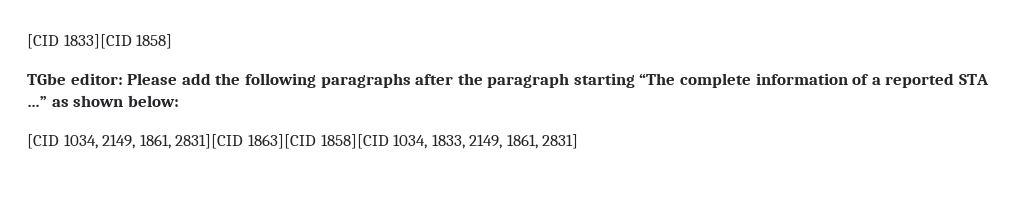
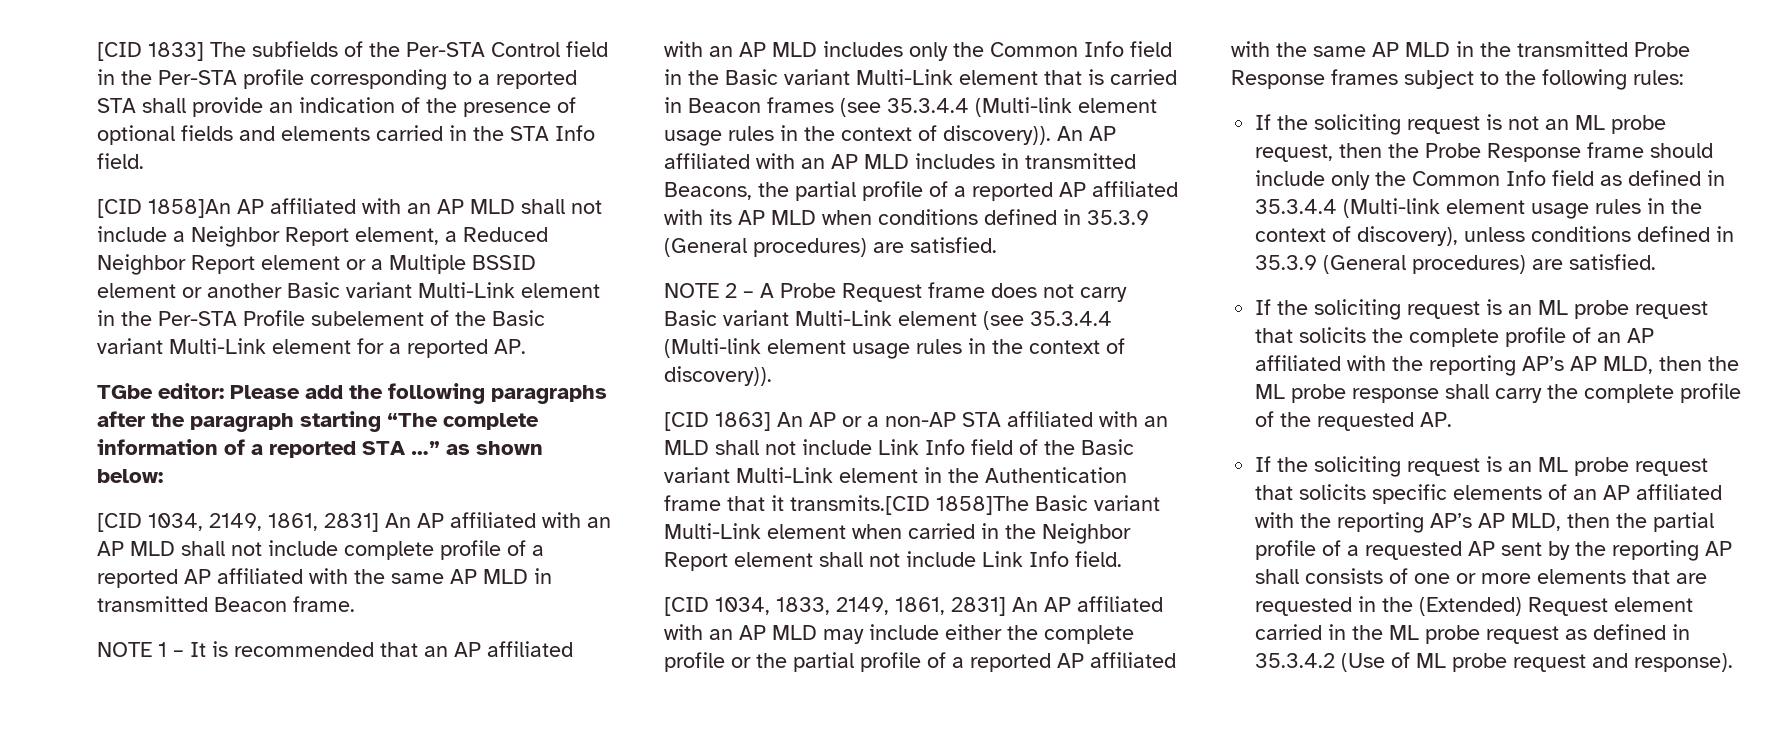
- [CID 1833][CID 1858]
+ [CID 1833] The subfields of the Per-STA Control field in the Per-STA profile corresponding to a reported STA shall provide an indication of the presence of optional fields and elements carried in the STA Info field.
+ [CID 1858]An AP affiliated with an AP MLD shall not include a Neighbor Report element, a Reduced Neighbor Report element or a Multiple BSSID element or another Basic variant Multi-Link element in the Per-STA Profile subelement of the Basic variant Multi-Link element for a reported AP.
- [CID 1034, 2149, 1861, 2831][CID 1863][CID 1858][CID 1034, 1833, 2149, 1861, 2831]
+ [CID 1034, 2149, 1861, 2831] An AP affiliated with an AP MLD shall not include complete profile of a reported AP affiliated with the same AP MLD in transmitted Beacon frame.
+ NOTE 1 – It is recommended that an AP affiliated with an AP MLD includes only the Common Info field in the Basic variant Multi-Link element that is carried in Beacon frames (see 35.3.4.4 (Multi-link element usage rules in the context of discovery)). An AP affiliated with an AP MLD includes in transmitted Beacons, the partial profile of a reported AP affiliated with its AP MLD when conditions defined in 35.3.9 (General procedures) are satisfied.
+ NOTE 2 – A Probe Request frame does not carry Basic variant Multi-Link element (see 35.3.4.4 (Multi-link element usage rules in the context of discovery)).
+ [CID 1863] An AP or a non-AP STA affiliated with an MLD shall not include Link Info field of the Basic variant Multi-Link element in the Authentication frame that it transmits.[CID 1858]The Basic variant Multi-Link element when carried in the Neighbor Report element shall not include Link Info field.
+ [CID 1034, 1833, 2149, 1861, 2831] An AP affiliated with an AP MLD may include either the complete profile or the partial profile of a reported AP affiliated with the same AP MLD in the transmitted Probe Response frames subject to the following rules:
+ If the soliciting request is not an ML probe request, then the Probe Response frame should include only the Common Info field as defined in 35.3.4.4 (Multi-link element usage rules in the context of discovery), unless conditions defined in 35.3.9 (General procedures) are satisfied.
+ If the soliciting request is an ML probe request that solicits the complete profile of an AP affiliated with the reporting AP’s AP MLD, then the ML probe response shall carry the complete profile of the requested AP.
+ If the soliciting request is an ML probe request that solicits specific elements of an AP affiliated with the reporting AP’s AP MLD, then the partial profile of a requested AP sent by the reporting AP shall consists of one or more elements that are requested in the (Extended) Request element carried in the ML probe request as defined in 35.3.4.2 (Use of ML probe request and response).

